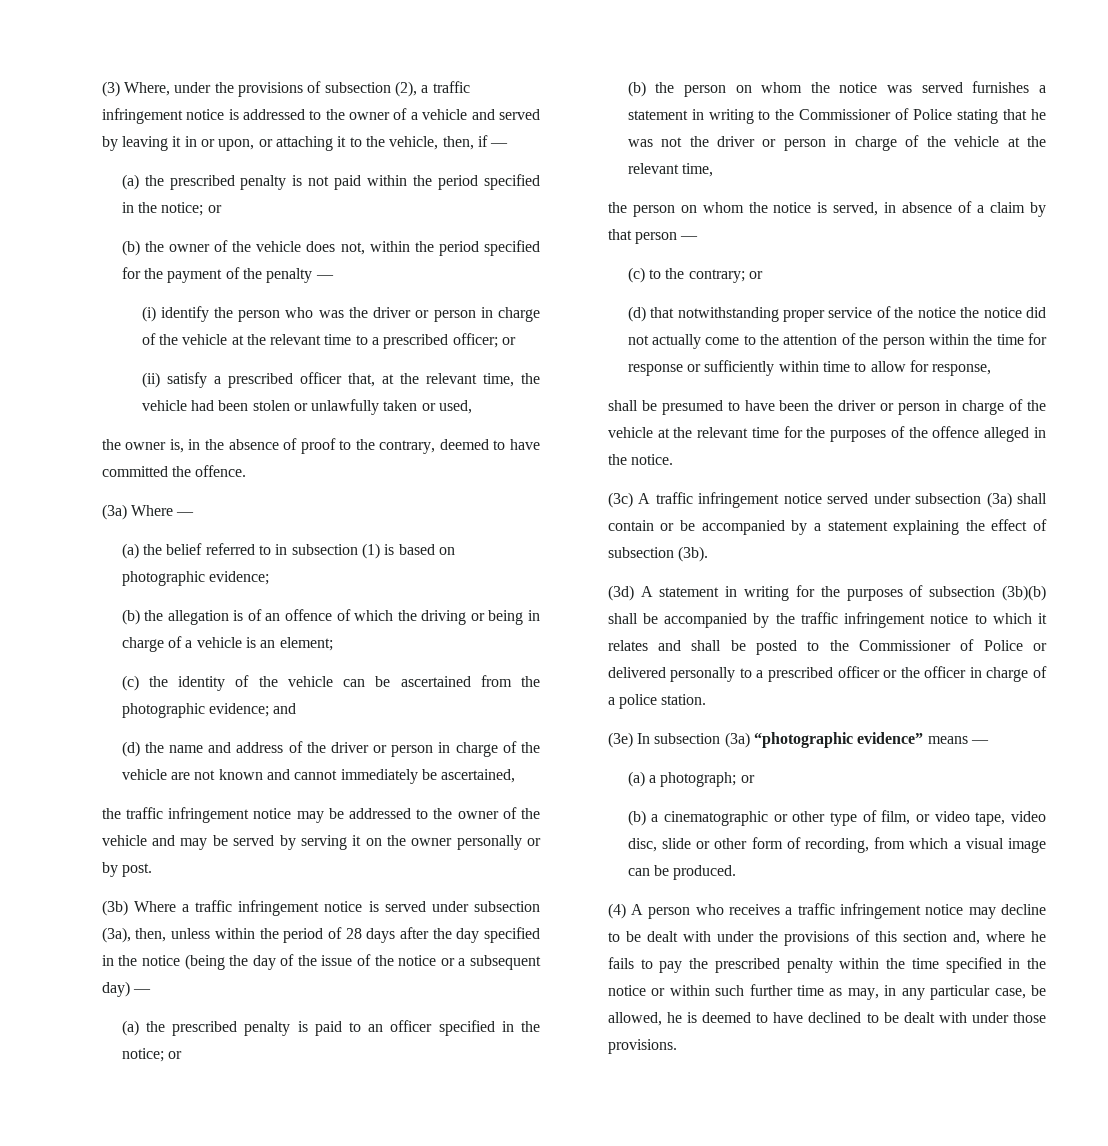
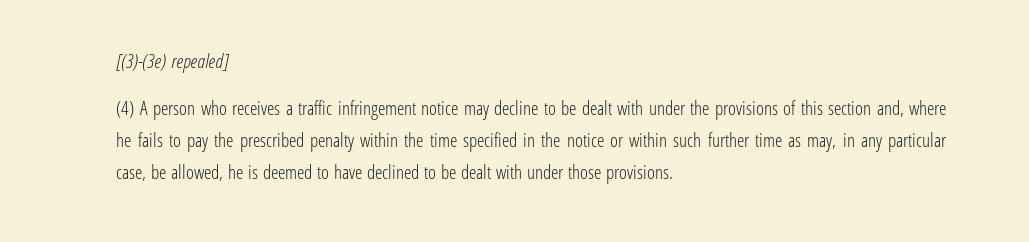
- (3) Where, under the provisions of subsection (2), a traffic infringement notice is addressed to the owner of a vehicle and served by leaving it in or upon, or attaching it to the vehicle, then, if —
- (a) the prescribed penalty is not paid within the period specified in the notice; or
- (b) the owner of the vehicle does not, within the period specified for the payment of the penalty —
- (i) identify the person who was the driver or person in charge of the vehicle at the relevant time to a prescribed officer; or
- (ii) satisfy a prescribed officer that, at the relevant time, the vehicle had been stolen or unlawfully taken or used,
- the owner is, in the absence of proof to the contrary, deemed to have committed the offence.
- (3a) Where —
- (a) the belief referred to in subsection (1) is based on photographic evidence;
- (b) the allegation is of an offence of which the driving or being in charge of a vehicle is an element;
- (c) the identity of the vehicle can be ascertained from the photographic evidence; and
- (d) the name and address of the driver or person in charge of the vehicle are not known and cannot immediately be ascertained,
- the traffic infringement notice may be addressed to the owner of the vehicle and may be served by serving it on the owner personally or by post.
- (3b) Where a traffic infringement notice is served under subsection (3a), then, unless within the period of 28 days after the day specified in the notice (being the day of the issue of the notice or a subsequent day) —
- (a) the prescribed penalty is paid to an officer specified in the notice; or
- (b) the person on whom the notice was served furnishes a statement in writing to the Commissioner of Police stating that he was not the driver or person in charge of the vehicle at the relevant time,
- the person on whom the notice is served, in absence of a claim by that person —
- (c) to the contrary; or
- (d) that notwithstanding proper service of the notice the notice did not actually come to the attention of the person within the time for response or sufficiently within time to allow for response,
- shall be presumed to have been the driver or person in charge of the vehicle at the relevant time for the purposes of the offence alleged in the notice.
- (3c) A traffic infringement notice served under subsection (3a) shall contain or be accompanied by a statement explaining the effect of subsection (3b).
- (3d) A statement in writing for the purposes of subsection (3b)(b) shall be accompanied by the traffic infringement notice to which it relates and shall be posted to the Commissioner of Police or delivered personally to a prescribed officer or the officer in charge of a police station.
- (3e) In subsection (3a) “photographic evidence” means —
- (a) a photograph; or
- (b) a cinematographic or other type of film, or video tape, video disc, slide or other form of recording, from which a visual image can be produced.
+ [(3)-(3e) repealed]

